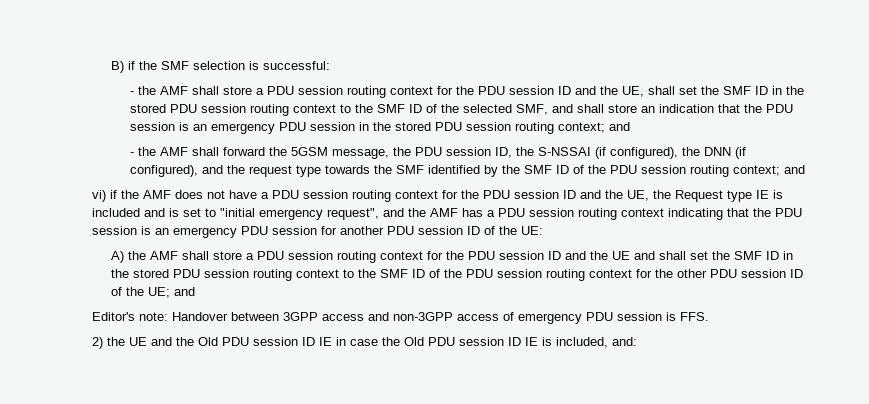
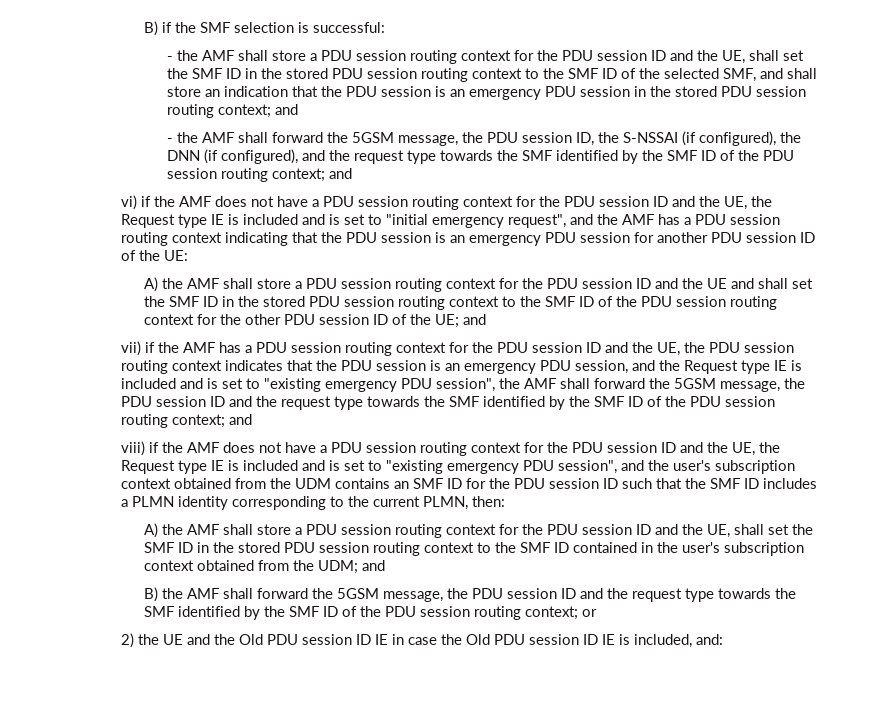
- Editor's note: Handover between 3GPP access and non-3GPP access of emergency PDU session is FFS.
+ vii) if the AMF has a PDU session routing context for the PDU session ID and the UE, the PDU session routing context indicates that the PDU session is an emergency PDU session, and the Request type IE is included and is set to "existing emergency PDU session", the AMF shall forward the 5GSM message, the PDU session ID and the request type towards the SMF identified by the SMF ID of the PDU session routing context; and
+ viii) if the AMF does not have a PDU session routing context for the PDU session ID and the UE, the Request type IE is included and is set to "existing emergency PDU session", and the user's subscription context obtained from the UDM contains an SMF ID for the PDU session ID such that the SMF ID includes a PLMN identity corresponding to the current PLMN, then:
+ A) the AMF shall store a PDU session routing context for the PDU session ID and the UE, shall set the SMF ID in the stored PDU session routing context to the SMF ID contained in the user's subscription context obtained from the UDM; and
+ B) the AMF shall forward the 5GSM message, the PDU session ID and the request type towards the SMF identified by the SMF ID of the PDU session routing context; or

